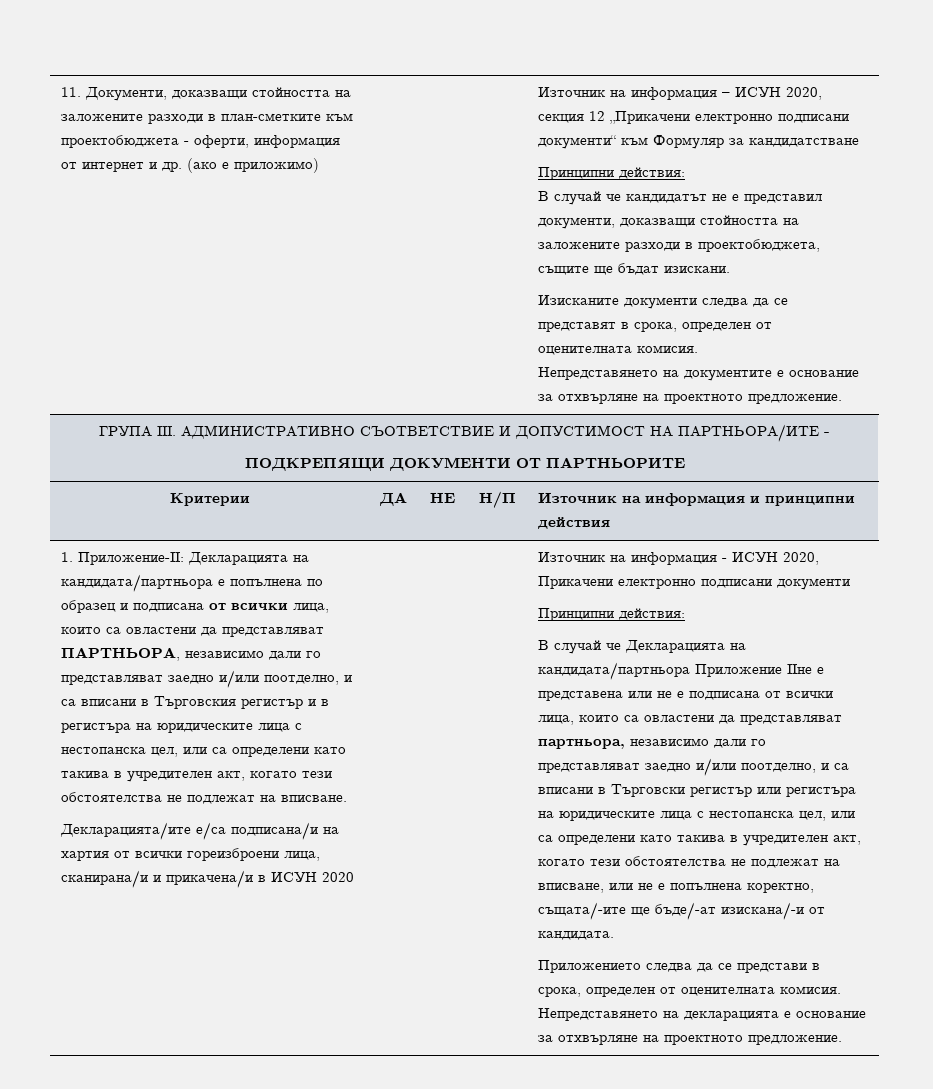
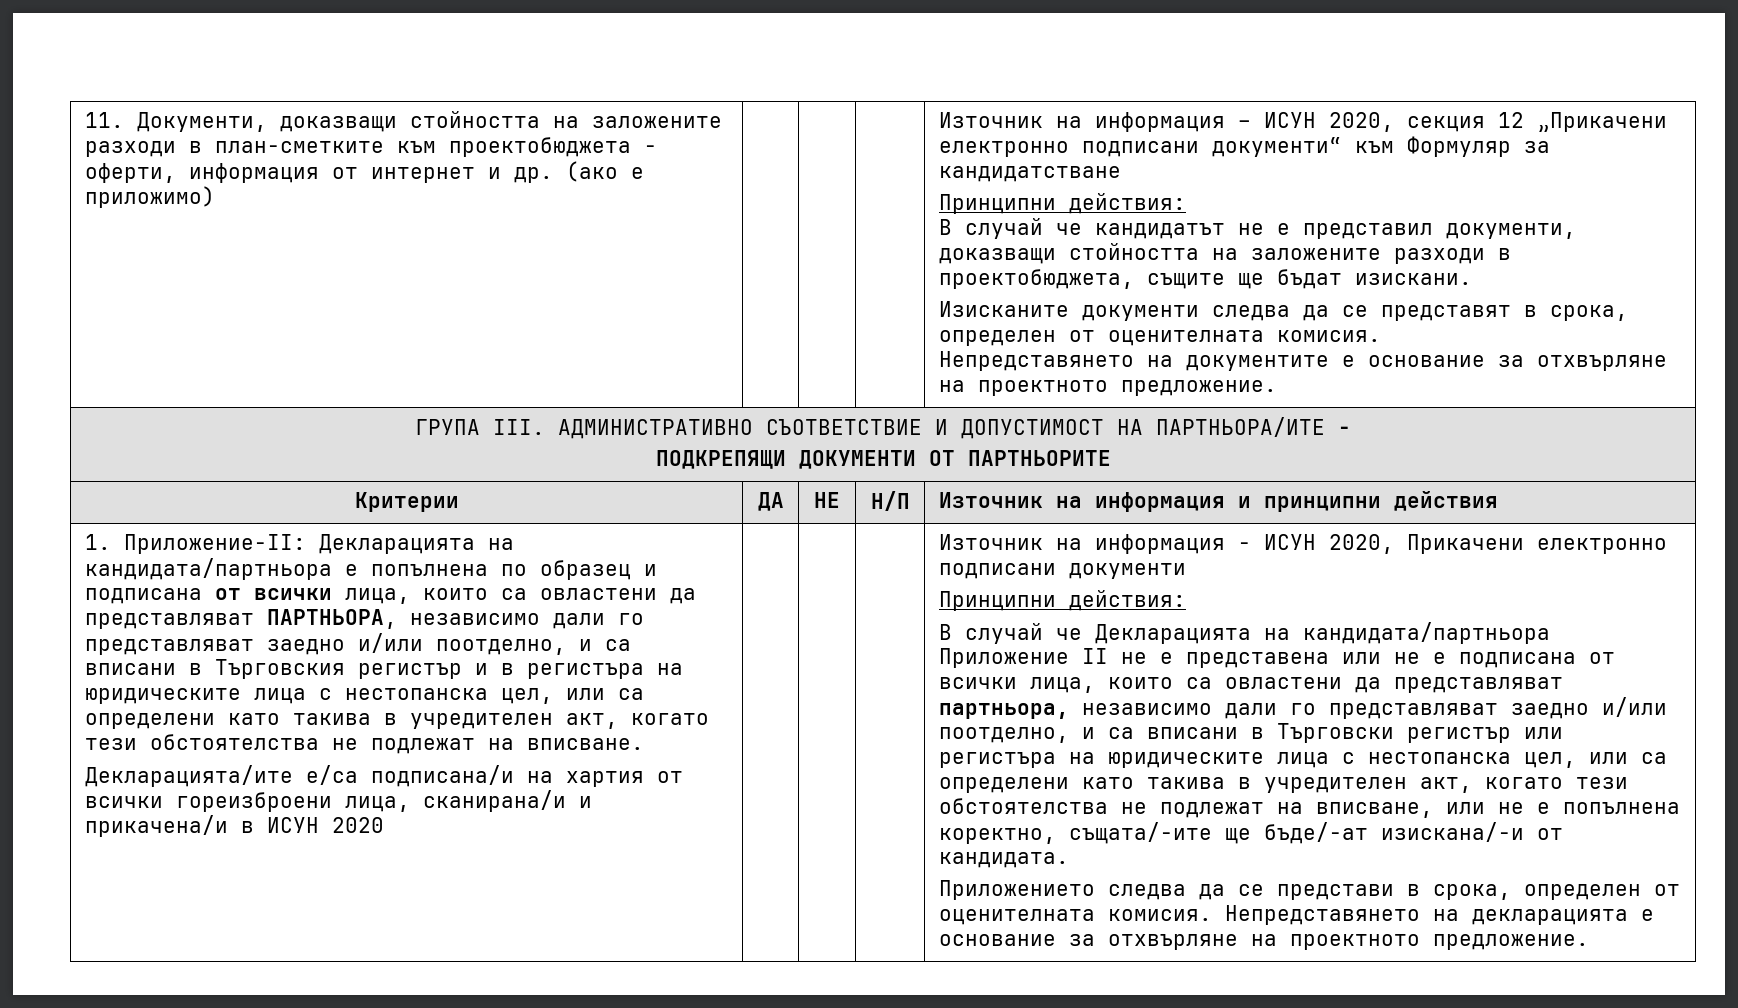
- В случай че Декларацията на кандидата/партньора Приложение ІІне е представена или не е подписана от всички лица, които са овластени да представляват партньора, независимо дали гo представляват заедно и/или поотделно, и са вписани в Търговски регистър или регистъра на юридическите лица с нестопанска цел, или са определени като такива в учредителен акт, когато тези обстоятелства не подлежат на вписване, или не е попълнена коректно, същата/-ите ще бъде/-ат изискана/-и от кандидата.
+ В случай че Декларацията на кандидата/партньора Приложение ІІ не е представена или не е подписана от всички лица, които са овластени да представляват партньора, независимо дали гo представляват заедно и/или поотделно, и са вписани в Търговски регистър или регистъра на юридическите лица с нестопанска цел, или са определени като такива в учредителен акт, когато тези обстоятелства не подлежат на вписване, или не е попълнена коректно, същата/-ите ще бъде/-ат изискана/-и от кандидата.

